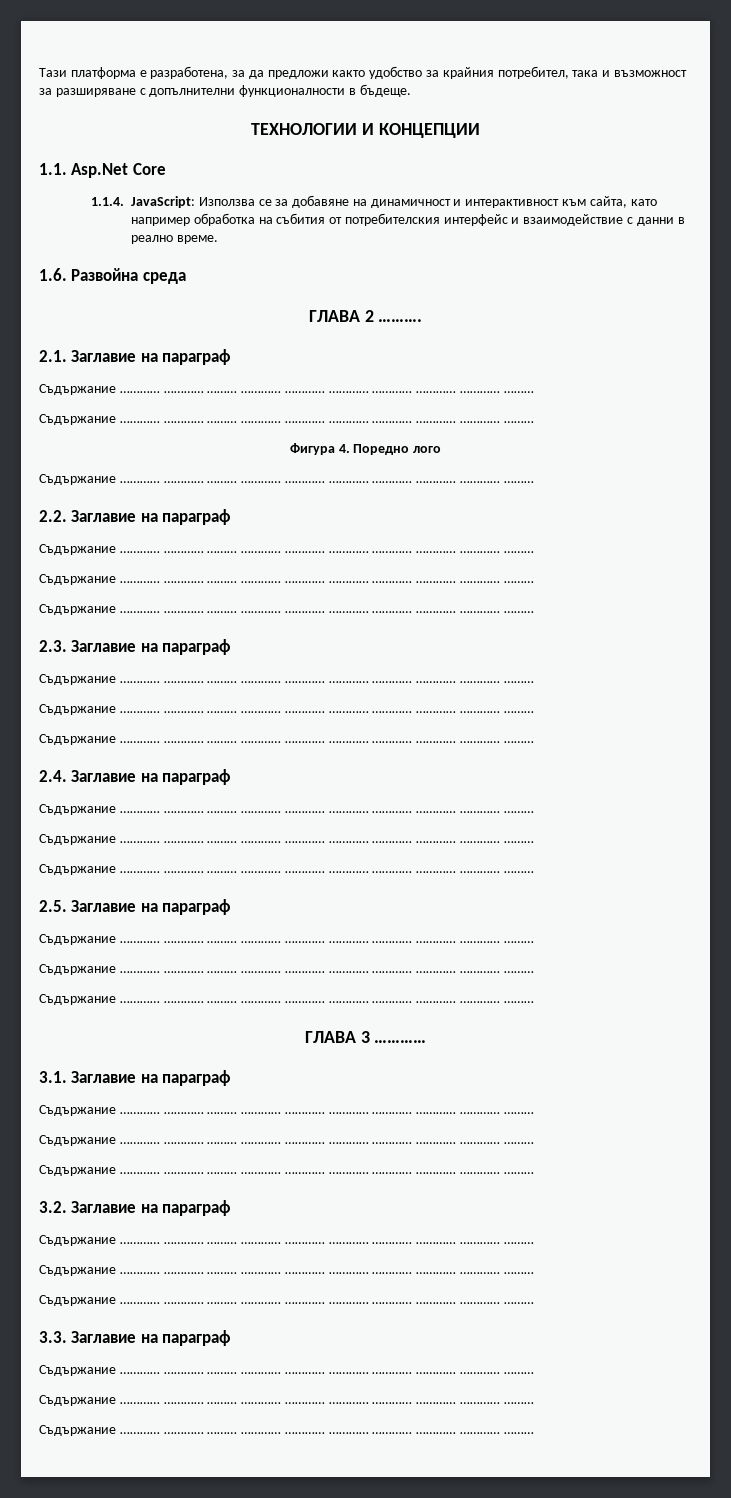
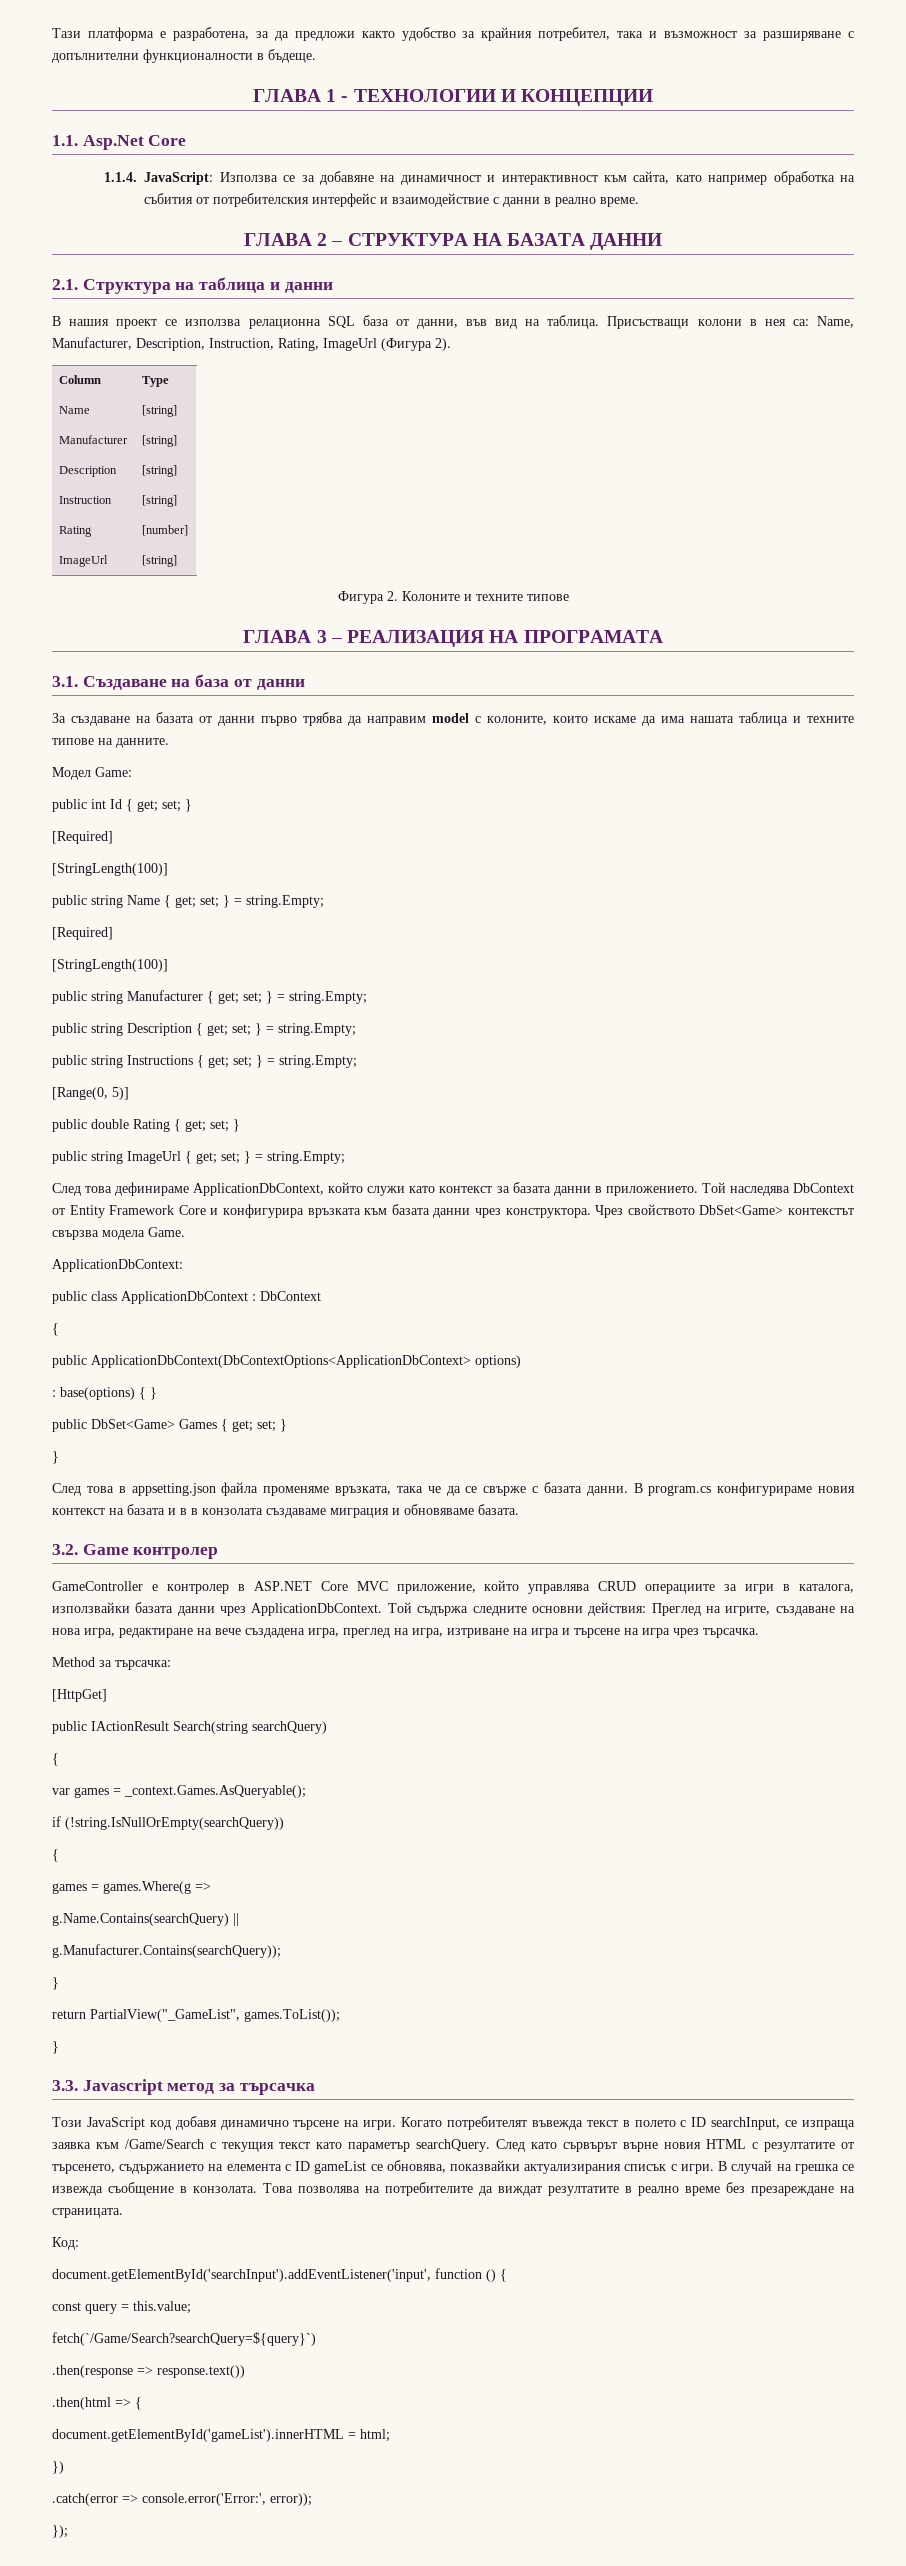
- ТЕХНОЛОГИИ И КОНЦЕПЦИИ
+ ГЛАВА 1 - ТЕХНОЛОГИИ И КОНЦЕПЦИИ
- 1.6. Развойна среда
- ГЛАВА 2 ……….
- 2.1. Заглавие на параграф
- Съдържание ………… ………… ……… ………… ………… ………… ………… ………… ………… ………
- Съдържание ………… ………… ……… ………… ………… ………… ………… ………… ………… ………
- Фигура 4. Поредно лого
- Съдържание ………… ………… ……… ………… ………… ………… ………… ………… ………… ………
- 2.2. Заглавие на параграф
- Съдържание ………… ………… ……… ………… ………… ………… ………… ………… ………… ………
- Съдържание ………… ………… ……… ………… ………… ………… ………… ………… ………… ………
- Съдържание ………… ………… ……… ………… ………… ………… ………… ………… ………… ………
- 2.3. Заглавие на параграф
- Съдържание ………… ………… ……… ………… ………… ………… ………… ………… ………… ………
- Съдържание ………… ………… ……… ………… ………… ………… ………… ………… ………… ………
- Съдържание ………… ………… ……… ………… ………… ………… ………… ………… ………… ………
- 2.4. Заглавие на параграф
- Съдържание ………… ………… ……… ………… ………… ………… ………… ………… ………… ………
- Съдържание ………… ………… ……… ………… ………… ………… ………… ………… ………… ………
- Съдържание ………… ………… ……… ………… ………… ………… ………… ………… ………… ………
- 2.5. Заглавие на параграф
- Съдържание ………… ………… ……… ………… ………… ………… ………… ………… ………… ………
- Съдържание ………… ………… ……… ………… ………… ………… ………… ………… ………… ………
- Съдържание ………… ………… ……… ………… ………… ………… ………… ………… ………… ………
- ГЛАВА 3 …………
- 3.1. Заглавие на параграф
- Съдържание ………… ………… ……… ………… ………… ………… ………… ………… ………… ………
- Съдържание ………… ………… ……… ………… ………… ………… ………… ………… ………… ………
- Съдържание ………… ………… ……… ………… ………… ………… ………… ………… ………… ………
- 3.2. Заглавие на параграф
- Съдържание ………… ………… ……… ………… ………… ………… ………… ………… ………… ………
- Съдържание ………… ………… ……… ………… ………… ………… ………… ………… ………… ………
- Съдържание ………… ………… ……… ………… ………… ………… ………… ………… ………… ………
- 3.3. Заглавие на параграф
- Съдържание ………… ………… ……… ………… ………… ………… ………… ………… ………… ………
- Съдържание ………… ………… ……… ………… ………… ………… ………… ………… ………… ………
- Съдържание ………… ………… ……… ………… ………… ………… ………… ………… ………… ………
+ ГЛАВА 2 – СТРУКТУРА НА БАЗАТА ДАННИ
+ 2.1. Структура на таблица и данни
+ В нашия проект се използва релационна SQL база от данни, във вид на таблица. Присъстващи колони в нея са: Name, Manufacturer, Description, Instruction, Rating, ImageUrl (Фигура 2).
+ Column | Type
+ Name | [string]
+ Manufacturer | [string]
+ Description | [string]
+ Instruction | [string]
+ Rating | [number]
+ ImageUrl | [string]
+ Фигура 2. Колоните и техните типове
+ ГЛАВА 3 – РЕАЛИЗАЦИЯ НА ПРОГРАМАТА
+ 3.1. Създаване на база от данни
+ За създаване на базата от данни първо трябва да направим model с колоните, които искаме да има нашата таблица и техните типове на данните.
+ Модел Game:
+ public int Id { get; set; }
+ [Required]
+ [StringLength(100)]
+ public string Name { get; set; } = string.Empty;
+ [Required]
+ [StringLength(100)]
+ public string Manufacturer { get; set; } = string.Empty;
+ public string Description { get; set; } = string.Empty;
+ public string Instructions { get; set; } = string.Empty;
+ [Range(0, 5)]
+ public double Rating { get; set; }
+ public string ImageUrl { get; set; } = string.Empty;
+ След това дефинираме ApplicationDbContext, който служи като контекст за базата данни в приложението. Той наследява DbContext от Entity Framework Core и конфигурира връзката към базата данни чрез конструктора. Чрез свойството DbSet<Game> контекстът свързва модела Game.
+ ApplicationDbContext:
+ public class ApplicationDbContext : DbContext
+ {
+ public ApplicationDbContext(DbContextOptions<ApplicationDbContext> options)
+ : base(options) { }
+ public DbSet<Game> Games { get; set; }
+ }
+ След това в appsetting.json файла променяме връзката, така че да се свърже с базата данни. В program.cs конфигурираме новия контекст на базата и в в конзолата създаваме миграция и обновяваме базата.
+ 3.2. Game контролер
+ GameController е контролер в ASP.NET Core MVC приложение, който управлява CRUD операциите за игри в каталога, използвайки базата данни чрез ApplicationDbContext. Той съдържа следните основни действия: Преглед на игрите, създаване на нова игра, редактиране на вече създадена игра, преглед на игра, изтриване на игра и търсене на игра чрез търсачка.
+ Method за търсачка:
+ [HttpGet]
+ public IActionResult Search(string searchQuery)
+ {
+ var games = _context.Games.AsQueryable();
+ if (!string.IsNullOrEmpty(searchQuery))
+ {
+ games = games.Where(g =>
+ g.Name.Contains(searchQuery) ||
+ g.Manufacturer.Contains(searchQuery));
+ }
+ return PartialView("_GameList", games.ToList());
+ }
+ 3.3. Javascript метод за търсачка
+ Този JavaScript код добавя динамично търсене на игри. Когато потребителят въвежда текст в полето с ID searchInput, се изпраща заявка към /Game/Search с текущия текст като параметър searchQuery. След като сървърът върне новия HTML с резултатите от търсенето, съдържанието на елемента с ID gameList се обновява, показвайки актуализирания списък с игри. В случай на грешка се извежда съобщение в конзолата. Това позволява на потребителите да виждат резултатите в реално време без презареждане на страницата.
+ Код:
+ document.getElementById('searchInput').addEventListener('input', function () {
+ const query = this.value;
+ fetch(`/Game/Search?searchQuery=${query}`)
+ .then(response => response.text())
+ .then(html => {
+ document.getElementById('gameList').innerHTML = html;
+ })
+ .catch(error => console.error('Error:', error));
+ });

